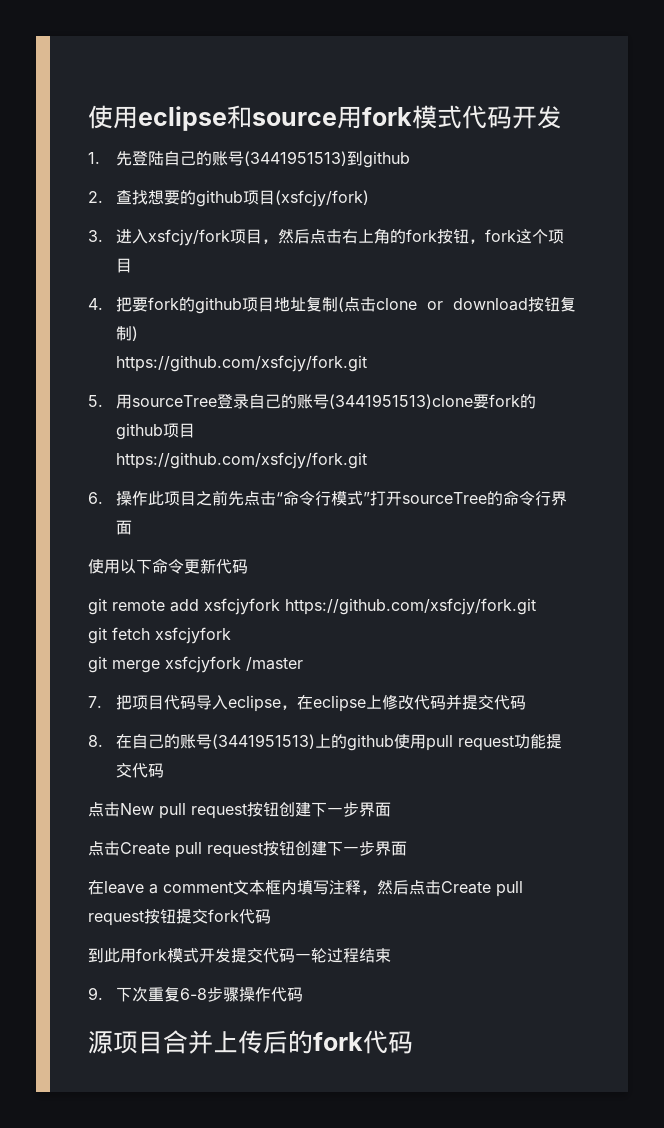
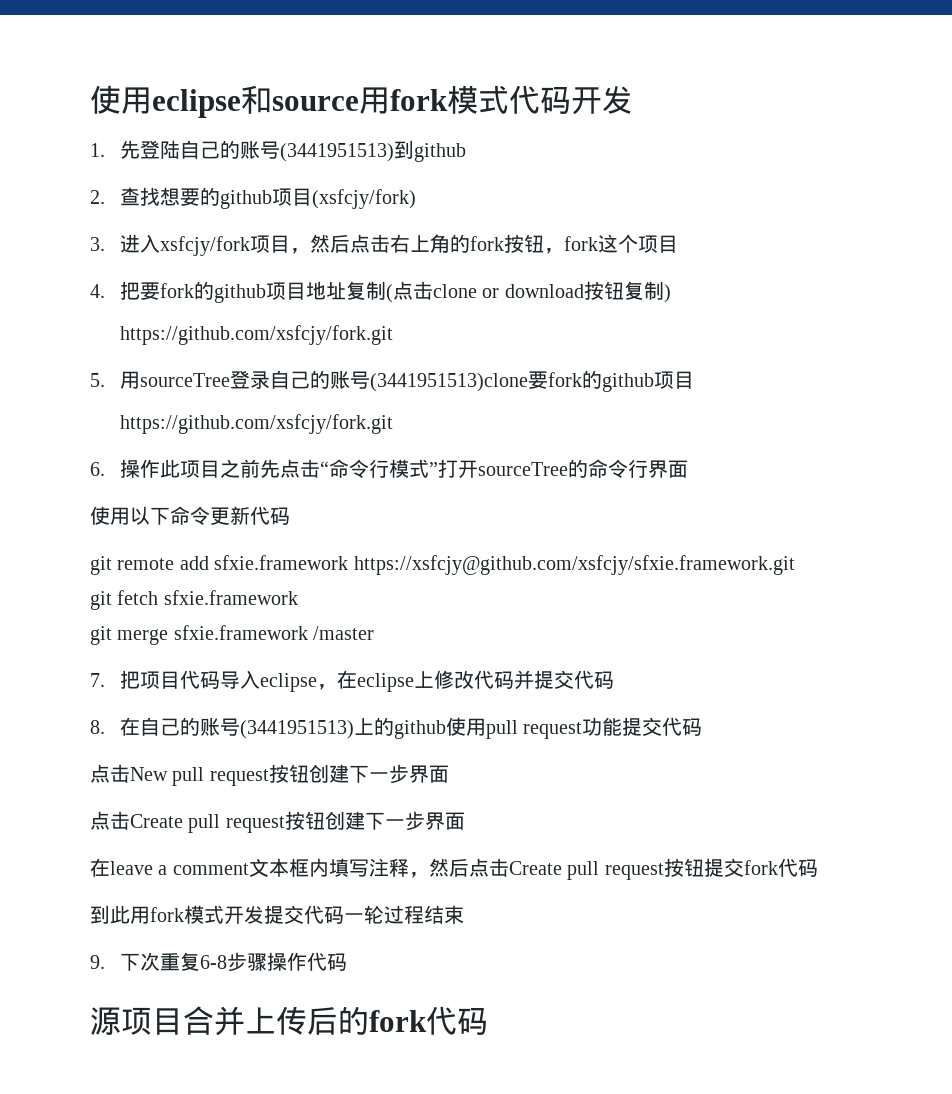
- git remote add xsfcjyfork https://github.com/xsfcjy/fork.git
+ git remote add sfxie.framework https://xsfcjy@github.com/xsfcjy/sfxie.framework.git
- git fetch xsfcjyfork
+ git fetch sfxie.framework
- git merge xsfcjyfork /master
+ git merge sfxie.framework /master

